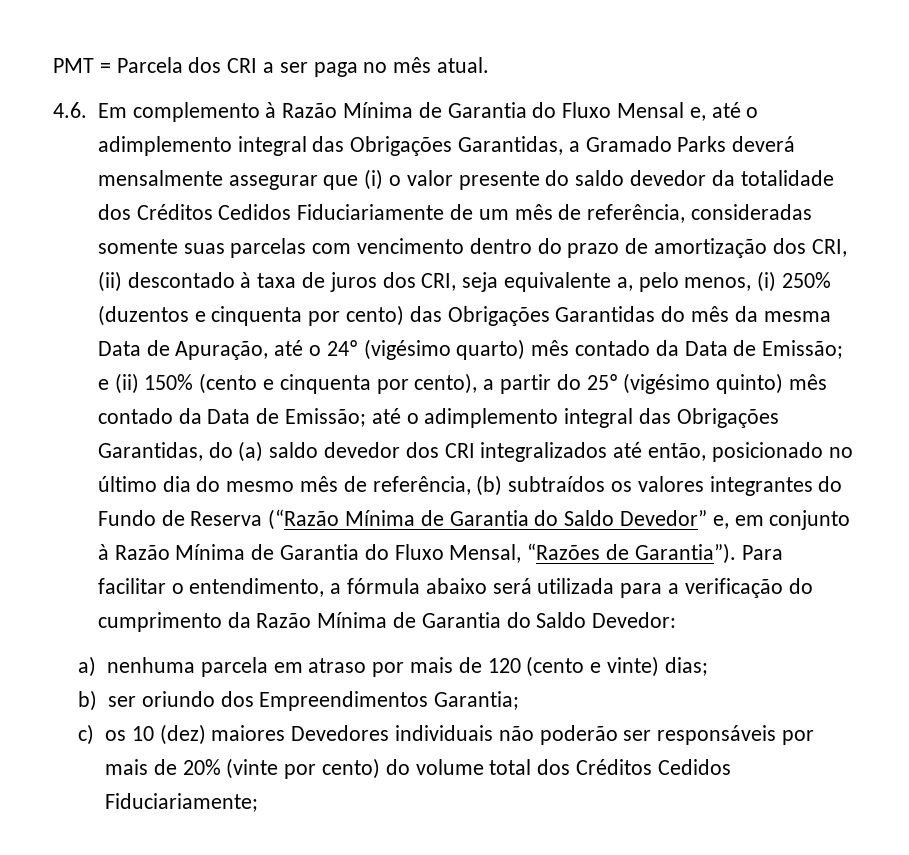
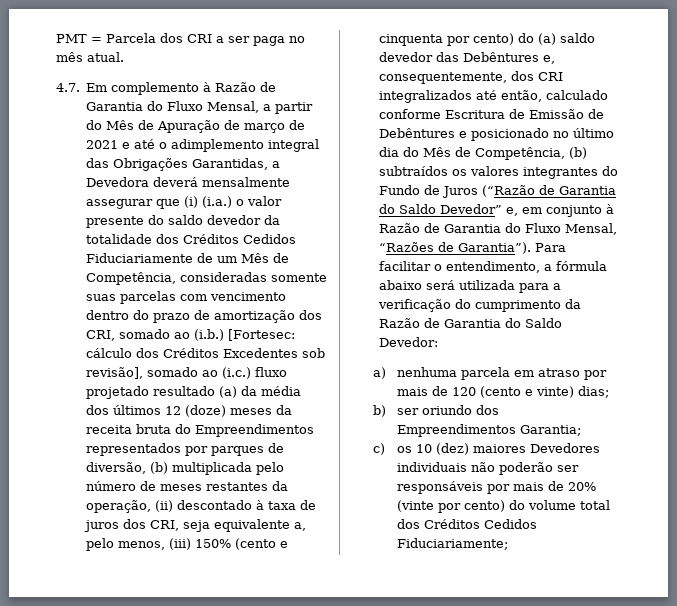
- 4.6. Em complemento à Razão Mínima de Garantia do Fluxo Mensal e, até o adimplemento integral das Obrigações Garantidas, a Gramado Parks deverá mensalmente assegurar que (i) o valor presente do saldo devedor da totalidade dos Créditos Cedidos Fiduciariamente de um mês de referência, consideradas somente suas parcelas com vencimento dentro do prazo de amortização dos CRI, (ii) descontado à taxa de juros dos CRI, seja equivalente a, pelo menos, (i) 250% (duzentos e cinquenta por cento) das Obrigações Garantidas do mês da mesma Data de Apuração, até o 24º (vigésimo quarto) mês contado da Data de Emissão; e (ii) 150% (cento e cinquenta por cento), a partir do 25º (vigésimo quinto) mês contado da Data de Emissão; até o adimplemento integral das Obrigações Garantidas, do (a) saldo devedor dos CRI integralizados até então, posicionado no último dia do mesmo mês de referência, (b) subtraídos os valores integrantes do Fundo de Reserva (“Razão Mínima de Garantia do Saldo Devedor” e, em conjunto à Razão Mínima de Garantia do Fluxo Mensal, “Razões de Garantia”).
+ 4.7. Em complemento à Razão de Garantia do Fluxo Mensal, a partir do Mês de Apuração de março de 2021 e até o adimplemento integral das Obrigações Garantidas, a Devedora deverá mensalmente assegurar que (i) (i.a.) o valor presente do saldo devedor da totalidade dos Créditos Cedidos Fiduciariamente de um Mês de Competência, consideradas somente suas parcelas com vencimento dentro do prazo de amortização dos CRI, somado ao (i.b.) [Fortesec: cálculo dos Créditos Excedentes sob revisão], somado ao (i.c.) fluxo projetado resultado (a) da média dos últimos 12 (doze) meses da receita bruta do Empreendimentos representados por parques de diversão, (b) multiplicada pelo número de meses restantes da operação, (ii) descontado à taxa de juros dos CRI, seja equivalente a, pelo menos, (iii) 150% (cento e cinquenta por cento) do (a) saldo devedor das Debêntures e, consequentemente, dos CRI integralizados até então, calculado conforme Escritura de Emissão de Debêntures e posicionado no último dia do Mês de Competência, (b) subtraídos os valores integrantes do Fundo de Juros (“Razão de Garantia do Saldo Devedor” e, em conjunto à Razão de Garantia do Fluxo Mensal, “Razões de Garantia”).
- Para facilitar o entendimento, a fórmula abaixo será utilizada para a verificação do cumprimento da Razão Mínima de Garantia do Saldo Devedor:
+ Para facilitar o entendimento, a fórmula abaixo será utilizada para a verificação do cumprimento da Razão de Garantia do Saldo Devedor:

